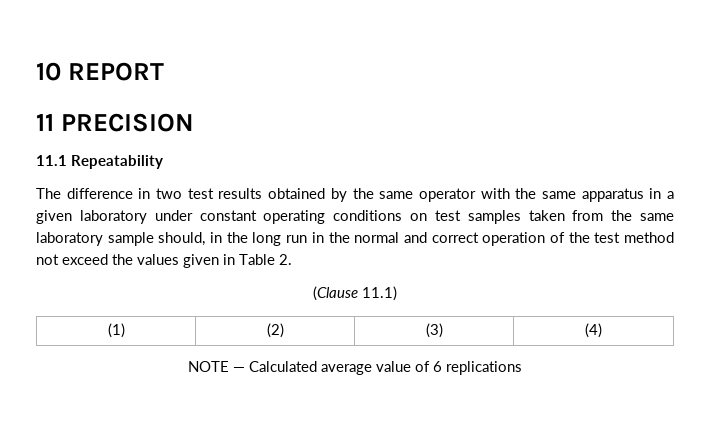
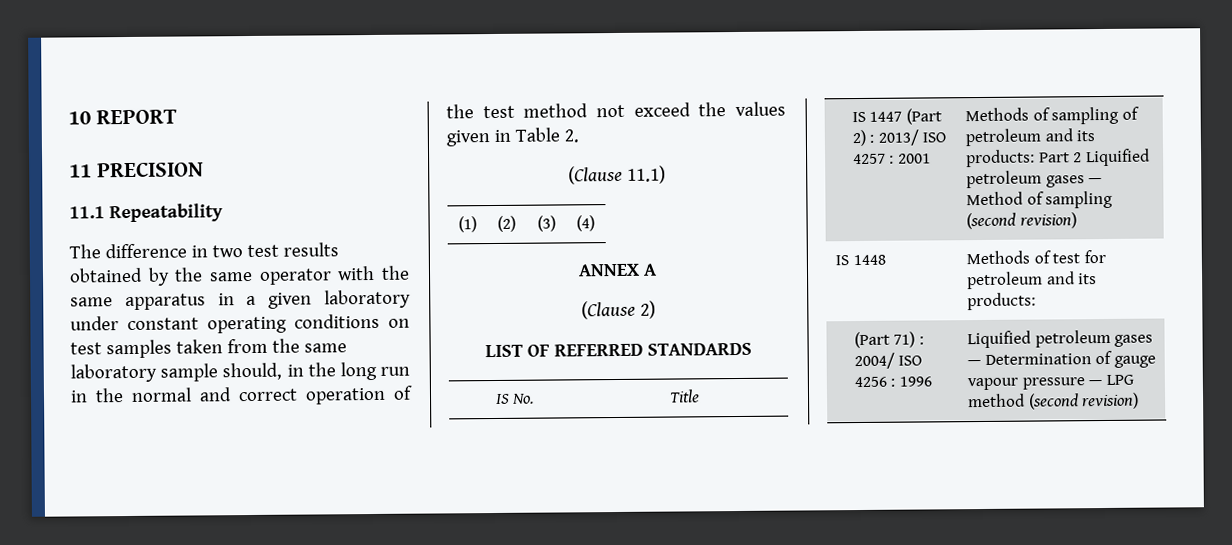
- NOTE — Calculated average value of 6 replications
+ ANNEX A
+ (Clause 2)
+ LIST OF REFERRED STANDARDS
+ IS No. | Title
+ IS 1447 (Part 2) : 2013/ ISO 4257 : 2001 | Methods of sampling of petroleum and its products: Part 2 Liquified petroleum gases — Method of sampling (second revision)
+ IS 1448 | Methods of test for petroleum and its products:
+ (Part 71) : 2004/ ISO 4256 : 1996 | Liquified petroleum gases — Determination of gauge vapour pressure — LPG method (second revision)

